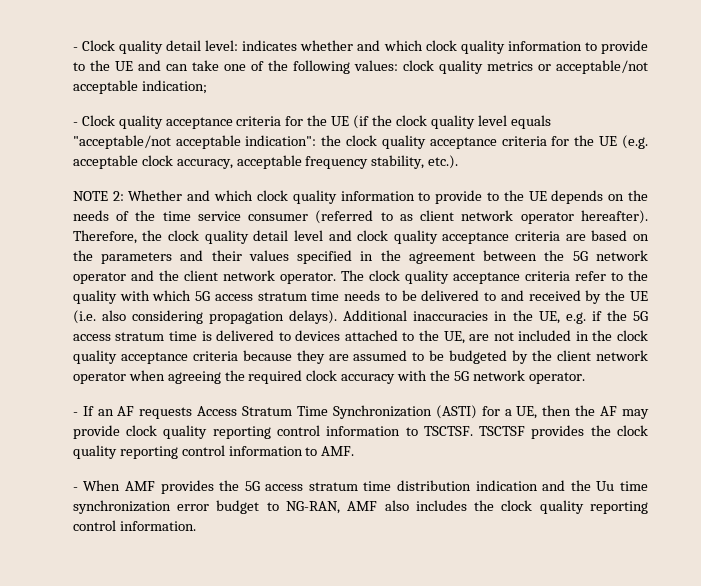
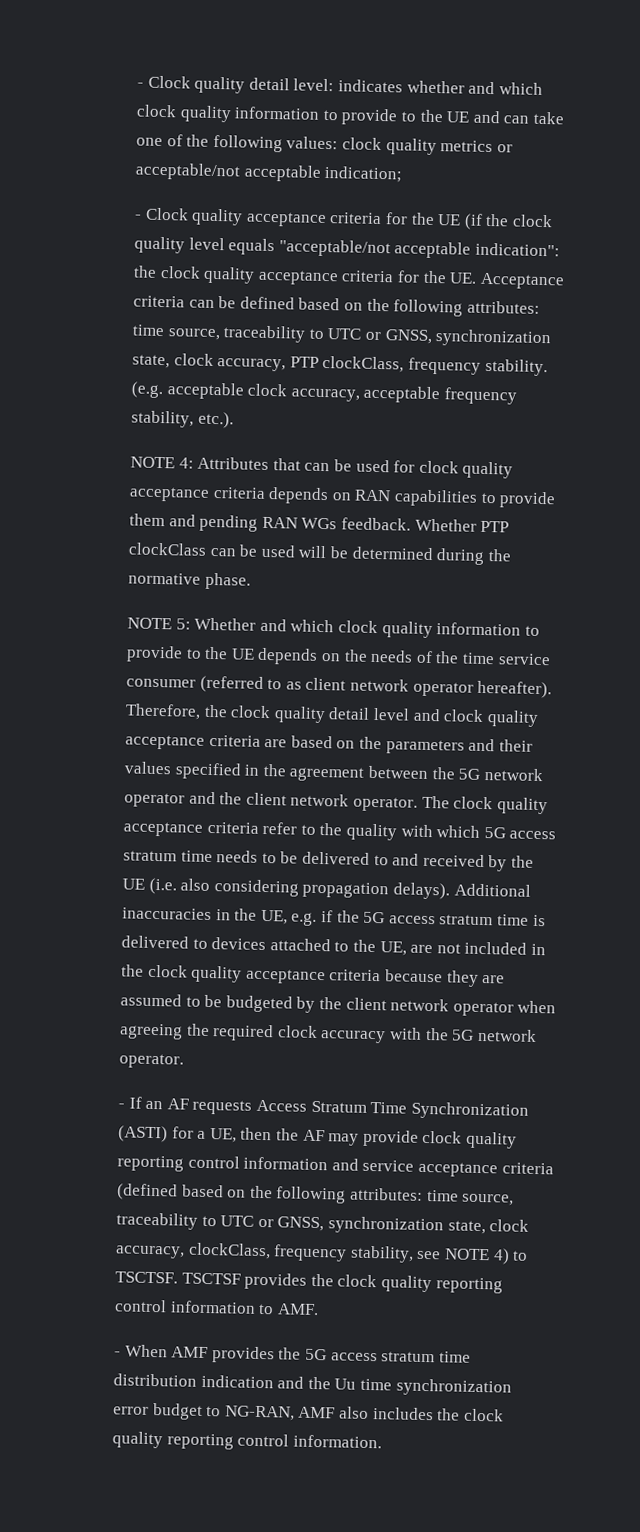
- - Clock quality acceptance criteria for the UE (if the clock quality level equals "acceptable/not acceptable indication": the clock quality acceptance criteria for the UE (e.g. acceptable clock accuracy, acceptable frequency stability, etc.).
+ - Clock quality acceptance criteria for the UE (if the clock quality level equals "acceptable/not acceptable indication": the clock quality acceptance criteria for the UE. Acceptance criteria can be defined based on the following attributes: time source, traceability to UTC or GNSS, synchronization state, clock accuracy, PTP clockClass, frequency stability. (e.g. acceptable clock accuracy, acceptable frequency stability, etc.).
- NOTE 2: Whether and which clock quality information to provide to the UE depends on the needs of the time service consumer (referred to as client network operator hereafter).
+ NOTE 4: Attributes that can be used for clock quality acceptance criteria depends on RAN capabilities to provide them and pending RAN WGs feedback. Whether PTP clockClass can be used will be determined during the normative phase.
+ NOTE 5: Whether and which clock quality information to provide to the UE depends on the needs of the time service consumer (referred to as client network operator hereafter).
- - If an AF requests Access Stratum Time Synchronization (ASTI) for a UE, then the AF may provide clock quality reporting control information to TSCTSF.
+ - If an AF requests Access Stratum Time Synchronization (ASTI) for a UE, then the AF may provide clock quality reporting control information and service acceptance criteria (defined based on the following attributes: time source, traceability to UTC or GNSS, synchronization state, clock accuracy, clockClass, frequency stability, see NOTE 4) to TSCTSF.

